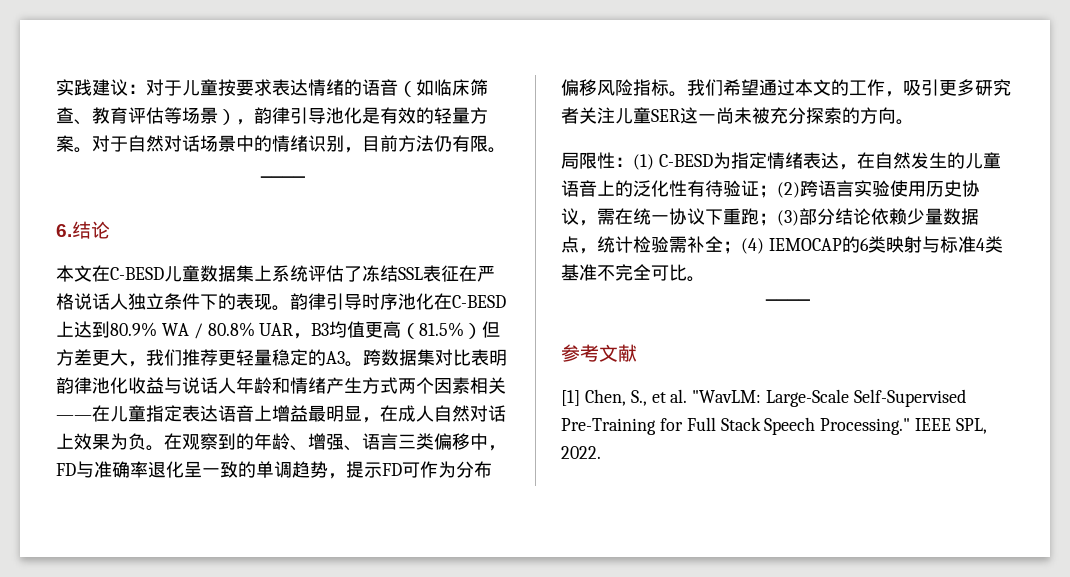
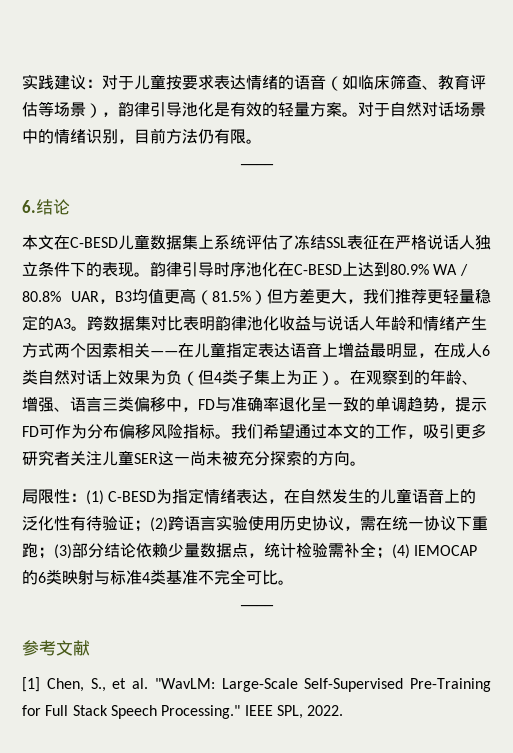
- 跨数据集对比表明韵律池化收益与说话人年龄和情绪产生方式两个因素相关——在儿童指定表达语音上增益最明显，在成人自然对话上效果为负。
+ 跨数据集对比表明韵律池化收益与说话人年龄和情绪产生方式两个因素相关——在儿童指定表达语音上增益最明显，在成人6类自然对话上效果为负（但4类子集上为正）。

